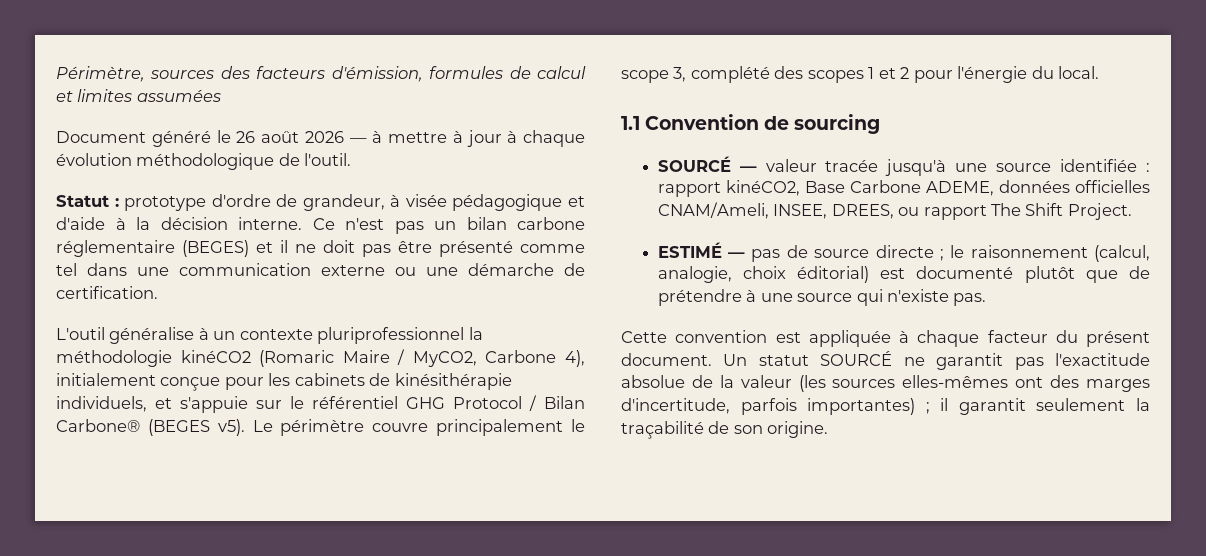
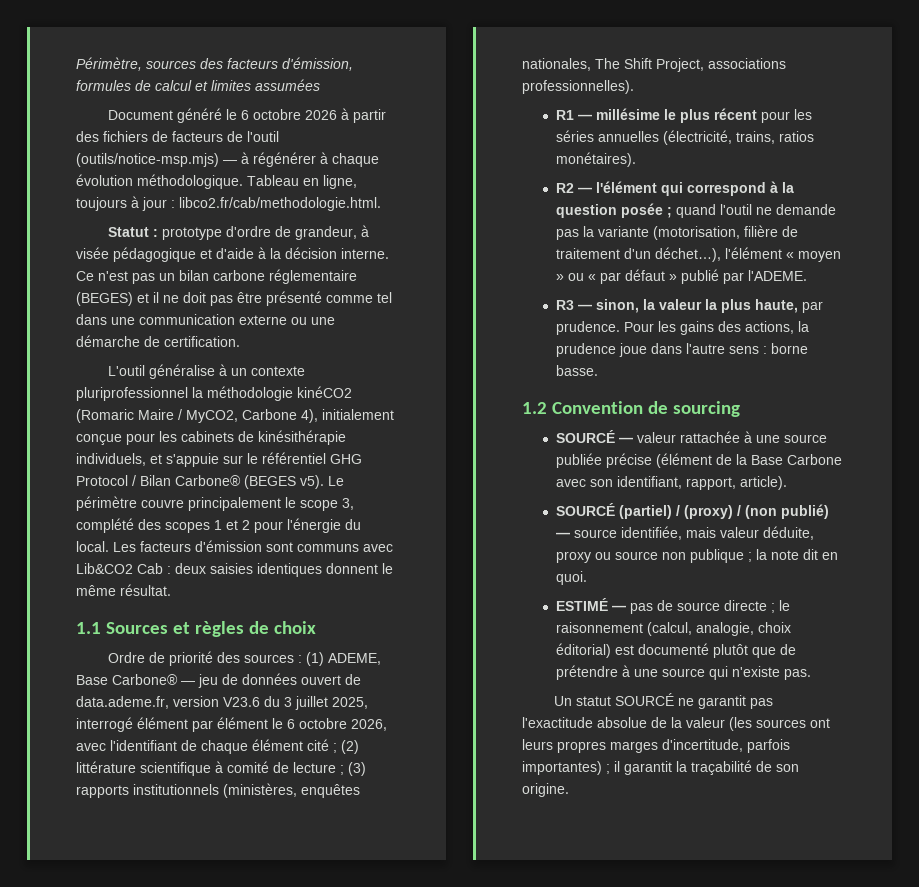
- Document généré le 26 août 2026 — à mettre à jour à chaque évolution méthodologique de l'outil.
+ Document généré le 6 octobre 2026 à partir des fichiers de facteurs de l'outil (outils/notice-msp.mjs) — à régénérer à chaque évolution méthodologique. Tableau en ligne, toujours à jour : libco2.fr/cab/methodologie.html.
- Le périmètre couvre principalement le scope 3, complété des scopes 1 et 2 pour l'énergie du local.
- 1.1 Convention de sourcing
+ Le périmètre couvre principalement le scope 3, complété des scopes 1 et 2 pour l'énergie du local. Les facteurs d'émission sont communs avec Lib&CO2 Cab : deux saisies identiques donnent le même résultat.
+ 1.1 Sources et règles de choix
+ Ordre de priorité des sources : (1) ADEME, Base Carbone® — jeu de données ouvert de data.ademe.fr, version V23.6 du 3 juillet 2025, interrogé élément par élément le 6 octobre 2026, avec l'identifiant de chaque élément cité ; (2) littérature scientifique à comité de lecture ; (3) rapports institutionnels (ministères, enquêtes nationales, The Shift Project, associations professionnelles).
+ R1 — millésime le plus récent pour les séries annuelles (électricité, trains, ratios monétaires).
+ R2 — l'élément qui correspond à la question posée ; quand l'outil ne demande pas la variante (motorisation, filière de traitement d'un déchet…), l'élément « moyen » ou « par défaut » publié par l'ADEME.
+ R3 — sinon, la valeur la plus haute, par prudence. Pour les gains des actions, la prudence joue dans l'autre sens : borne basse.
+ 1.2 Convention de sourcing
- SOURCÉ — valeur tracée jusqu'à une source identifiée : rapport kinéCO2, Base Carbone ADEME, données officielles CNAM/Ameli, INSEE, DREES, ou rapport The Shift Project.
+ SOURCÉ — valeur rattachée à une source publiée précise (élément de la Base Carbone avec son identifiant, rapport, article).
+ SOURCÉ (partiel) / (proxy) / (non publié) — source identifiée, mais valeur déduite, proxy ou source non publique ; la note dit en quoi.
- Cette convention est appliquée à chaque facteur du présent document. Un statut SOURCÉ ne garantit pas l'exactitude absolue de la valeur (les sources elles-mêmes ont des marges d'incertitude, parfois importantes) ; il garantit seulement la traçabilité de son origine.
+ Un statut SOURCÉ ne garantit pas l'exactitude absolue de la valeur (les sources ont leurs propres marges d'incertitude, parfois importantes) ; il garantit la traçabilité de son origine.

